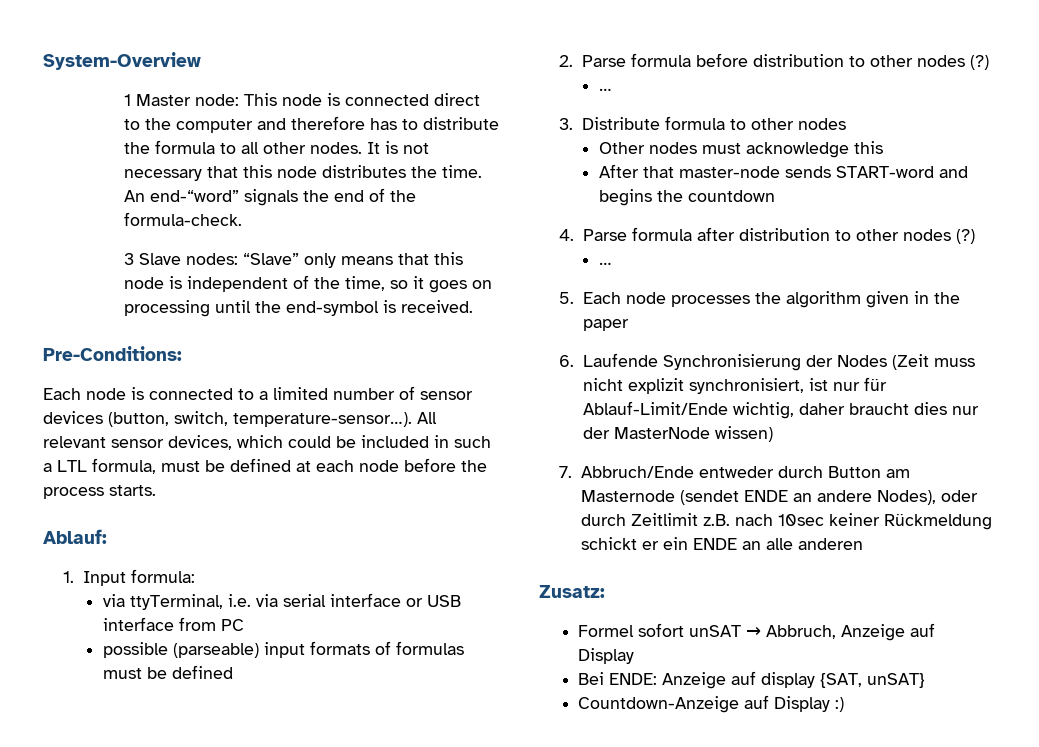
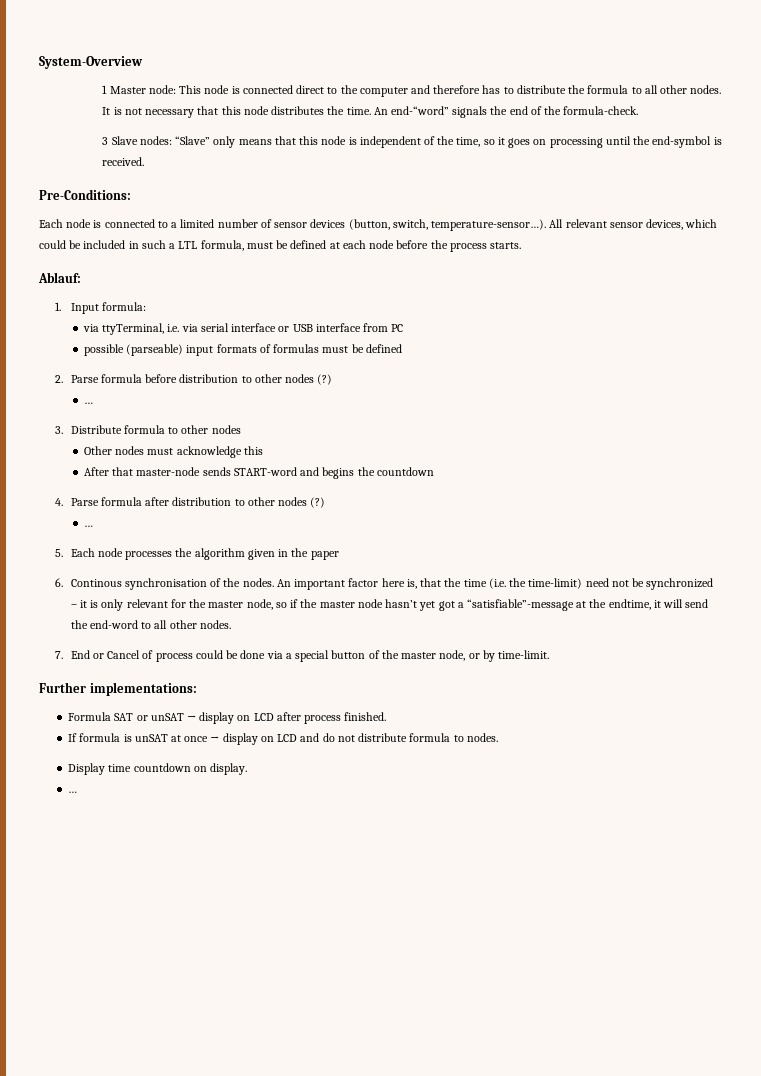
- 6. Laufende Synchronisierung der Nodes (Zeit muss nicht explizit synchronisiert, ist nur für Ablauf-Limit/Ende wichtig, daher braucht dies nur der MasterNode wissen)
- 7. Abbruch/Ende entweder durch Button am Masternode (sendet ENDE an andere Nodes), oder durch Zeitlimit z.B. nach 10sec keiner Rückmeldung schickt er ein ENDE an alle anderen
- Zusatz:
- Formel sofort unSAT → Abbruch, Anzeige auf Display
- Bei ENDE: Anzeige auf display {SAT, unSAT}
- Countdown-Anzeige auf Display :)
+ 6. Continous synchronisation of the nodes. An important factor here is, that the time (i.e. the time-limit) need not be synchronized – it is only relevant for the master node, so if the master node hasn’t yet got a “satisfiable”-message at the endtime, it will send the end-word to all other nodes.
+ 7. End or Cancel of process could be done via a special button of the master node, or by time-limit.
+ Further implementations:
+ Formula SAT or unSAT → display on LCD after process finished.
+ If formula is unSAT at once → display on LCD and do not distribute formula to nodes.
+ Display time countdown on display.
+ …

